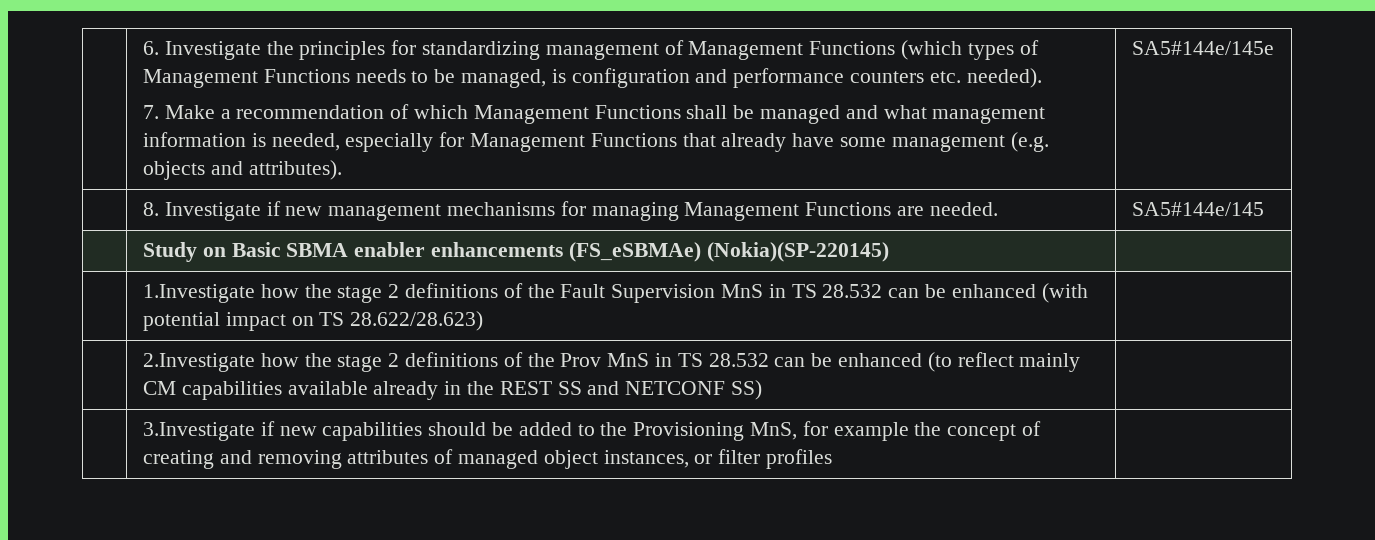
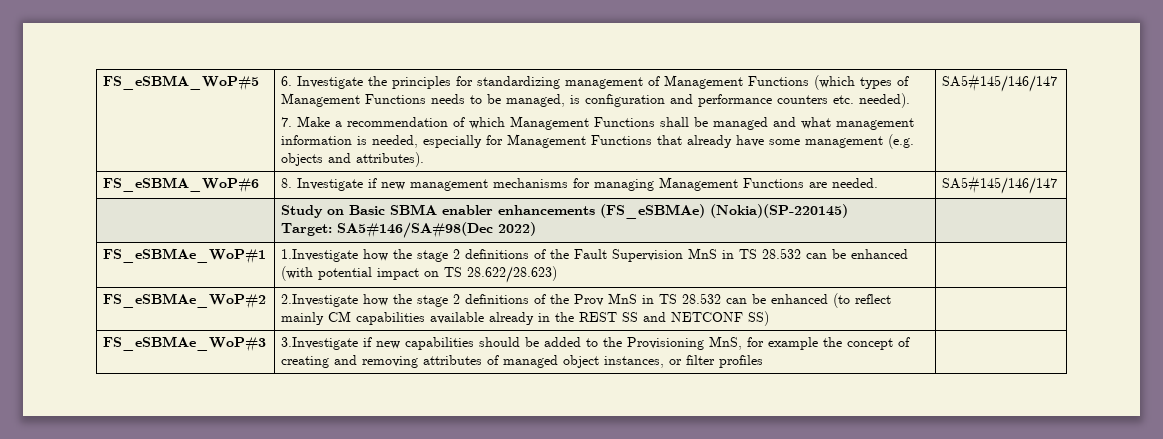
+ FS_eSBMA_WoP#5
- 7. Make a recommendation of which Management Functions shall be managed and what management information is needed, especially for Management Functions that already have some management (e.g. objects and attributes). | SA5#144e/145e
- | 8. Investigate if new management mechanisms for managing Management Functions are needed. | SA5#144e/145
+ 7. Make a recommendation of which Management Functions shall be managed and what management information is needed, especially for Management Functions that already have some management (e.g. objects and attributes). | SA5#145/146/147
+ FS_eSBMA_WoP#6 | 8. Investigate if new management mechanisms for managing Management Functions are needed. | SA5#145/146/147
- | Study on Basic SBMA enabler enhancements (FS_eSBMAe) (Nokia)(SP-220145) |
- | 1.Investigate how the stage 2 definitions of the Fault Supervision MnS in TS 28.532 can be enhanced (with potential impact on TS 28.622/28.623) |
+ | Study on Basic SBMA enabler enhancements (FS_eSBMAe) (Nokia)(SP-220145)
+ Target: SA5#146/SA#98(Dec 2022) |
+ FS_eSBMAe_WoP#1 | 1.Investigate how the stage 2 definitions of the Fault Supervision MnS in TS 28.532 can be enhanced (with potential impact on TS 28.622/28.623) |
- | 2.Investigate how the stage 2 definitions of the Prov MnS in TS 28.532 can be enhanced (to reflect mainly CM capabilities available already in the REST SS and NETCONF SS) |
+ FS_eSBMAe_WoP#2 | 2.Investigate how the stage 2 definitions of the Prov MnS in TS 28.532 can be enhanced (to reflect mainly CM capabilities available already in the REST SS and NETCONF SS) |
- | 3.Investigate if new capabilities should be added to the Provisioning MnS, for example the concept of creating and removing attributes of managed object instances, or filter profiles |
+ FS_eSBMAe_WoP#3 | 3.Investigate if new capabilities should be added to the Provisioning MnS, for example the concept of creating and removing attributes of managed object instances, or filter profiles |

